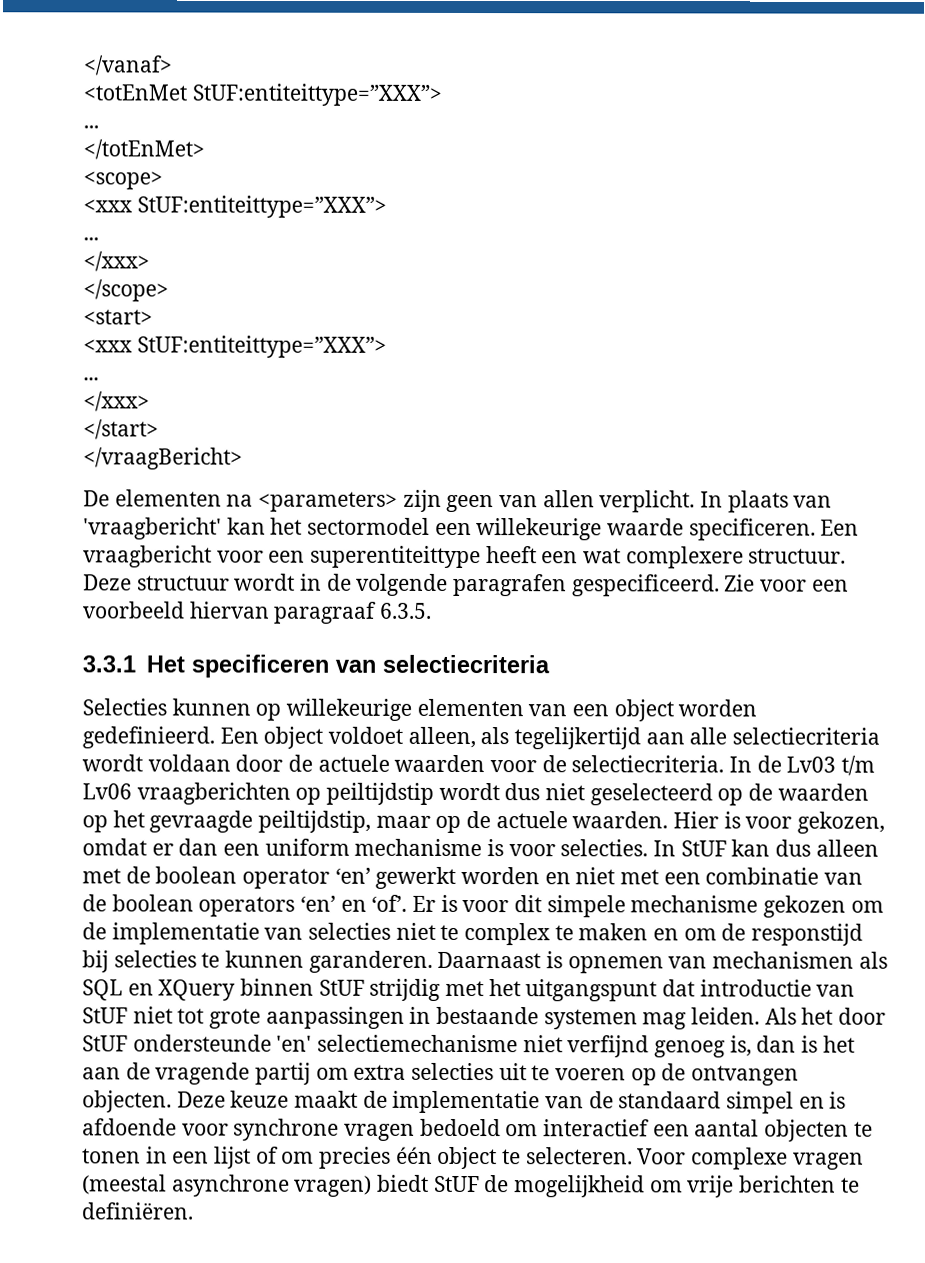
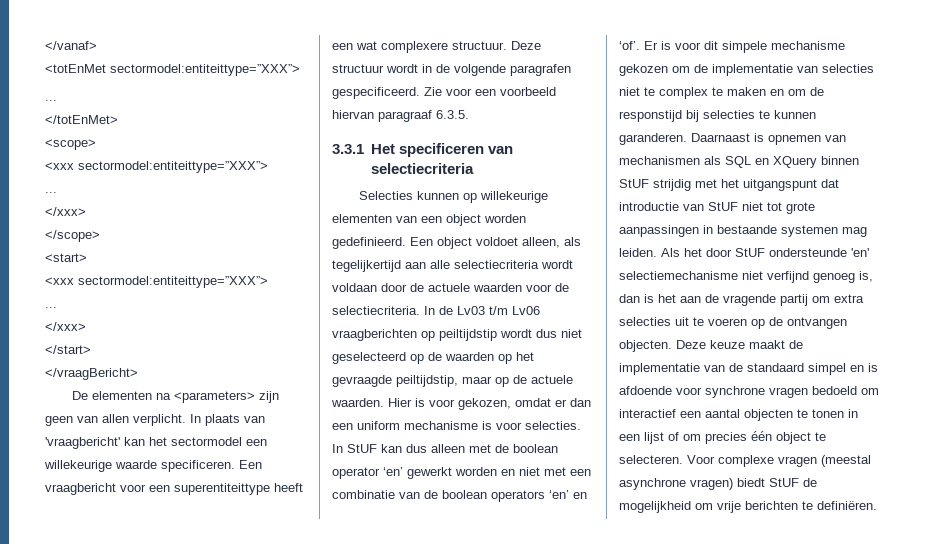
- <totEnMet StUF:entiteittype=”XXX”>
+ <totEnMet sectormodel:entiteittype=”XXX”>
  <scope>
- <xxx StUF:entiteittype=”XXX”>
+ <xxx sectormodel:entiteittype=”XXX”>
  <start>
- <xxx StUF:entiteittype=”XXX”>
+ <xxx sectormodel:entiteittype=”XXX”>

